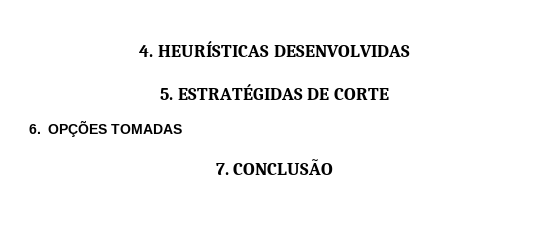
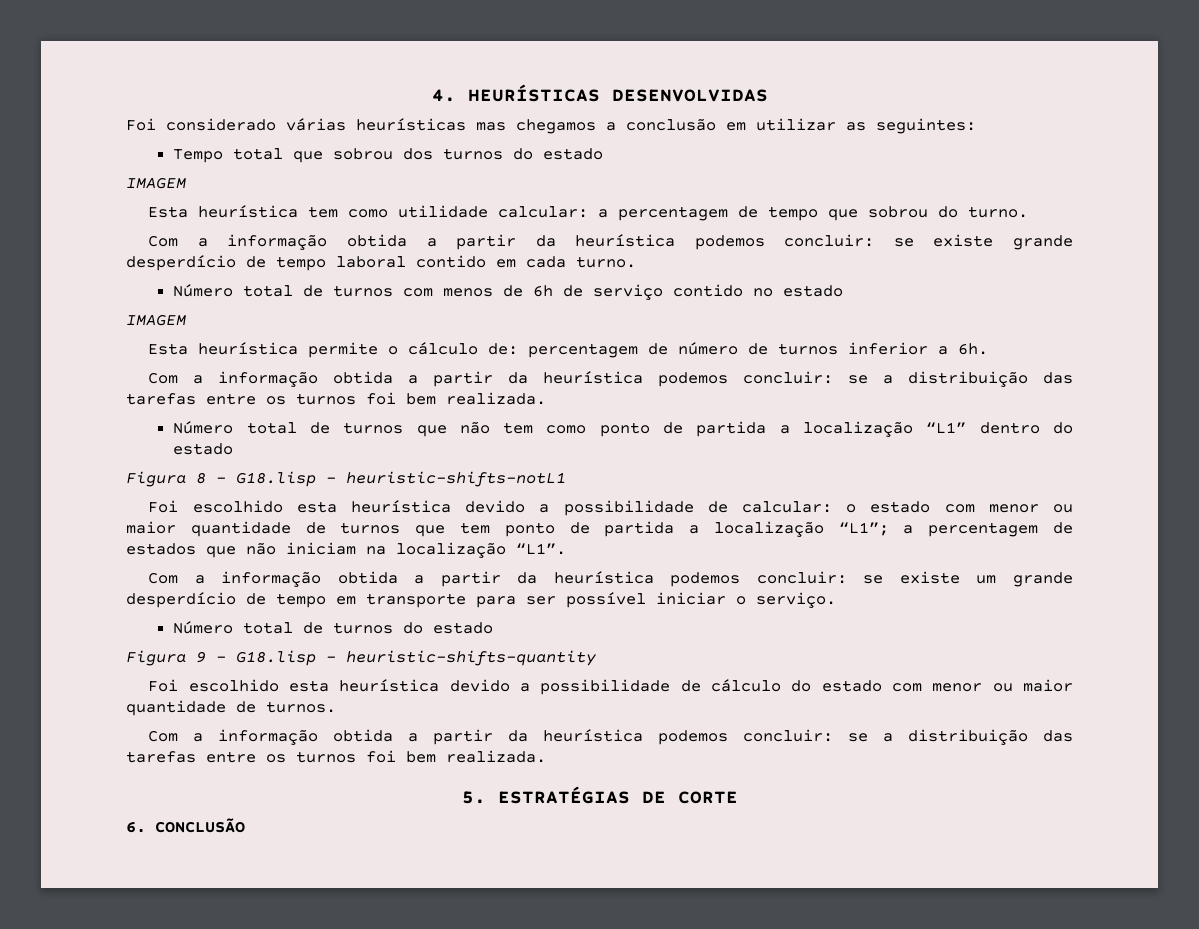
+ Foi considerado várias heurísticas mas chegamos a conclusão em utilizar as seguintes:
+ Tempo total que sobrou dos turnos do estado
+ IMAGEM
+ Esta heurística tem como utilidade calcular: a percentagem de tempo que sobrou do turno.
+ Com a informação obtida a partir da heurística podemos concluir: se existe grande desperdício de tempo laboral contido em cada turno.
+ Número total de turnos com menos de 6h de serviço contido no estado
+ IMAGEM
+ Esta heurística permite o cálculo de: percentagem de número de turnos inferior a 6h.
+ Com a informação obtida a partir da heurística podemos concluir: se a distribuição das tarefas entre os turnos foi bem realizada.
+ Número total de turnos que não tem como ponto de partida a localização “L1” dentro do estado
+ Figura 8 - G18.lisp - heuristic-shifts-notL1
+ Foi escolhido esta heurística devido a possibilidade de calcular: o estado com menor ou maior quantidade de turnos que tem ponto de partida a localização “L1”; a percentagem de estados que não iniciam na localização “L1”.
+ Com a informação obtida a partir da heurística podemos concluir: se existe um grande desperdício de tempo em transporte para ser possível iniciar o serviço.
+ Número total de turnos do estado
+ Figura 9 - G18.lisp - heuristic-shifts-quantity
+ Foi escolhido esta heurística devido a possibilidade de cálculo do estado com menor ou maior quantidade de turnos.
+ Com a informação obtida a partir da heurística podemos concluir: se a distribuição das tarefas entre os turnos foi bem realizada.
- 5. ESTRATÉGIDAS DE CORTE
+ 5. ESTRATÉGIAS DE CORTE
- 6. OPÇÕES TOMADAS
- 7. CONCLUSÃO
+ 6. CONCLUSÃO

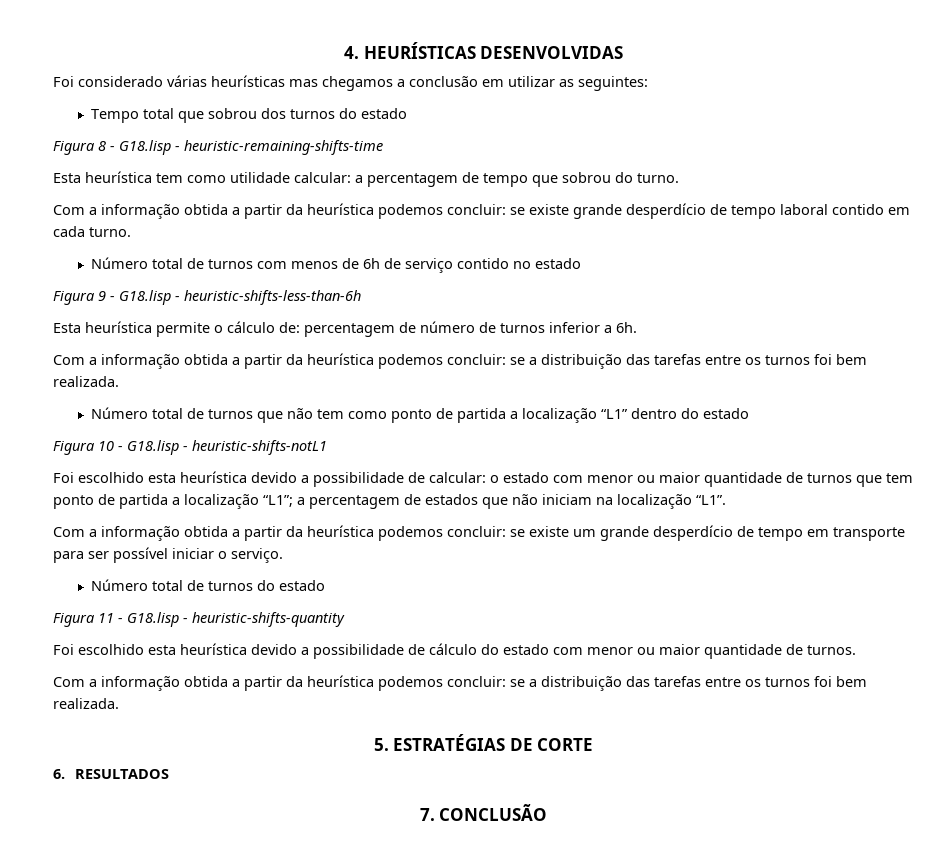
  Tempo total que sobrou dos turnos do estado
- IMAGEM
+ Figura 8 - G18.lisp - heuristic-remaining-shifts-time
  Número total de turnos com menos de 6h de serviço contido no estado
- IMAGEM
+ Figura 9 - G18.lisp - heuristic-shifts-less-than-6h
- Figura 8 - G18.lisp - heuristic-shifts-notL1
+ Figura 10 - G18.lisp - heuristic-shifts-notL1
- Figura 9 - G18.lisp - heuristic-shifts-quantity
+ Figura 11 - G18.lisp - heuristic-shifts-quantity
- 6. CONCLUSÃO
+ 6. RESULTADOS
+ 7. CONCLUSÃO

